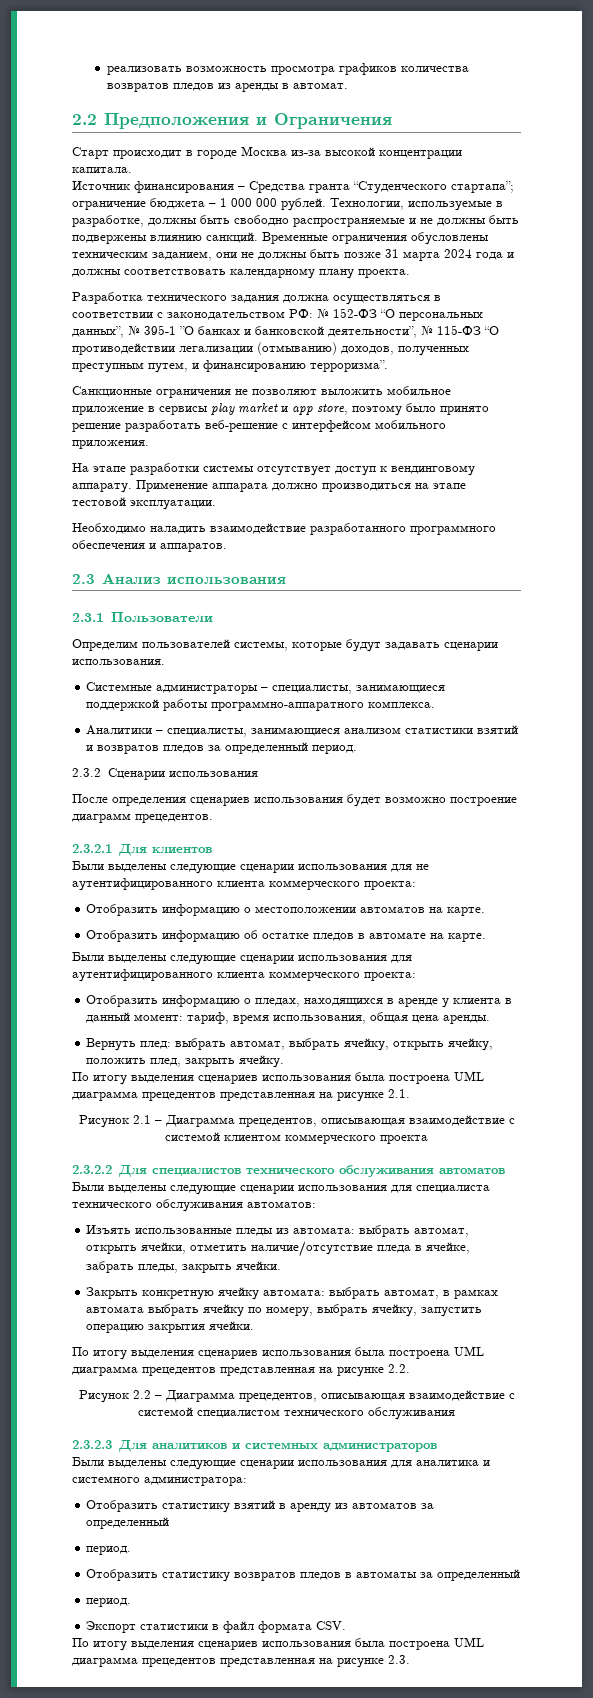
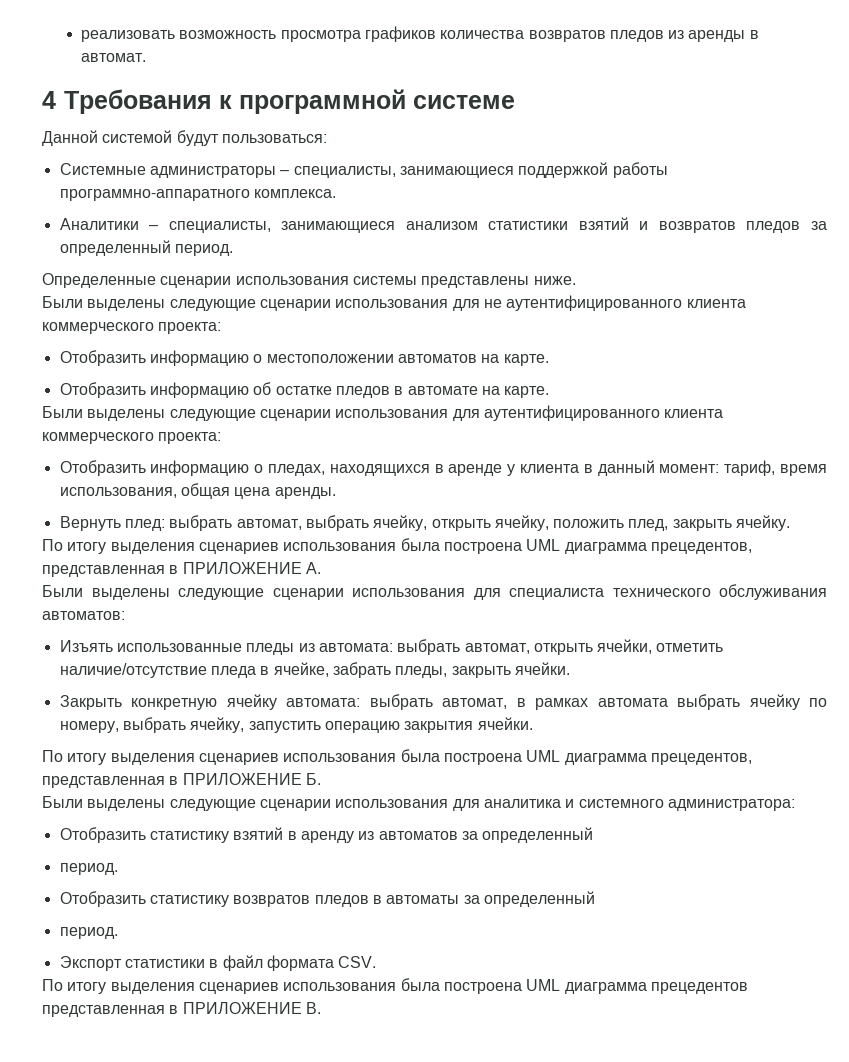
- 2.2 Предположения и Ограничения
- Старт происходит в городе Москва из-за высокой концентрации капитала.
- Источник финансирования – Средства гранта “Студенческого стартапа”; ограничение бюджета – 1 000 000 рублей. Технологии, используемые в разработке, должны быть свободно распространяемые и не должны быть подвержены влиянию санкций. Временные ограничения обусловлены техническим заданием, они не должны быть позже 31 марта 2024 года и должны соответствовать календарному плану проекта.
- Разработка технического задания должна осуществляться в соответствии с законодательством РФ: № 152-ФЗ “О персональных данных”, № 395-1 ”О банках и банковской деятельности”, № 115-ФЗ “О противодействии легализации (отмыванию) доходов, полученных преступным путем, и финансированию терроризма”.
- Санкционные ограничения не позволяют выложить мобильное приложение в сервисы play market и app store, поэтому было принято решение разработать веб-решение с интерфейсом мобильного приложения.
- На этапе разработки системы отсутствует доступ к вендинговому аппарату. Применение аппарата должно производиться на этапе тестовой эксплуатации.
- Необходимо наладить взаимодействие разработанного программного обеспечения и аппаратов.
- 2.3 Анализ использования
- 2.3.1 Пользователи
- Определим пользователей системы, которые будут задавать сценарии использования.
+ 4 Требования к программной системе
+ Данной системой будут пользоваться:
- 2.3.2 Сценарии использования
- После определения сценариев использования будет возможно построение диаграмм прецедентов.
- 2.3.2.1 Для клиентов
+ Определенные сценарии использования системы представлены ниже.
- По итогу выделения сценариев использования была построена UML диаграмма прецедентов представленная на рисунке 2.1.
- Рисунок 2.1 – Диаграмма прецедентов, описывающая взаимодействие с системой клиентом коммерческого проекта
- 2.3.2.2 Для специалистов технического обслуживания автоматов
+ По итогу выделения сценариев использования была построена UML диаграмма прецедентов, представленная в ПРИЛОЖЕНИЕ А.
- По итогу выделения сценариев использования была построена UML диаграмма прецедентов представленная на рисунке 2.2.
- Рисунок 2.2 – Диаграмма прецедентов, описывающая взаимодействие с системой специалистом технического обслуживания
- 2.3.2.3 Для аналитиков и системных администраторов
+ По итогу выделения сценариев использования была построена UML диаграмма прецедентов, представленная в ПРИЛОЖЕНИЕ Б.
- По итогу выделения сценариев использования была построена UML диаграмма прецедентов представленная на рисунке 2.3.
+ По итогу выделения сценариев использования была построена UML диаграмма прецедентов представленная в ПРИЛОЖЕНИЕ В.

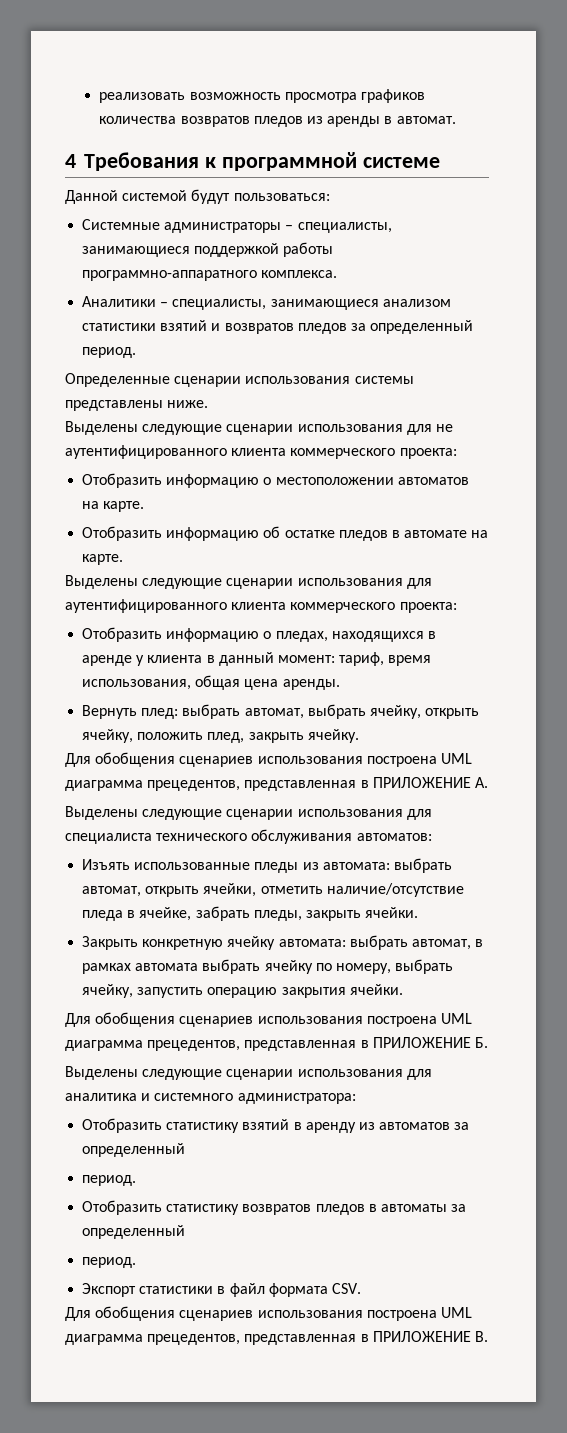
- Были выделены следующие сценарии использования для не аутентифицированного клиента коммерческого проекта:
+ Выделены следующие сценарии использования для не аутентифицированного клиента коммерческого проекта:
- Были выделены следующие сценарии использования для аутентифицированного клиента коммерческого проекта:
+ Выделены следующие сценарии использования для аутентифицированного клиента коммерческого проекта:
- По итогу выделения сценариев использования была построена UML диаграмма прецедентов, представленная в ПРИЛОЖЕНИЕ А.
+ Для обобщения сценариев использования построена UML диаграмма прецедентов, представленная в ПРИЛОЖЕНИЕ А.
- Были выделены следующие сценарии использования для специалиста технического обслуживания автоматов:
+ Выделены следующие сценарии использования для специалиста технического обслуживания автоматов:
- По итогу выделения сценариев использования была построена UML диаграмма прецедентов, представленная в ПРИЛОЖЕНИЕ Б.
+ Для обобщения сценариев использования построена UML диаграмма прецедентов, представленная в ПРИЛОЖЕНИЕ Б.
- Были выделены следующие сценарии использования для аналитика и системного администратора:
+ Выделены следующие сценарии использования для аналитика и системного администратора:
- По итогу выделения сценариев использования была построена UML диаграмма прецедентов представленная в ПРИЛОЖЕНИЕ В.
+ Для обобщения сценариев использования построена UML диаграмма прецедентов, представленная в ПРИЛОЖЕНИЕ В.

